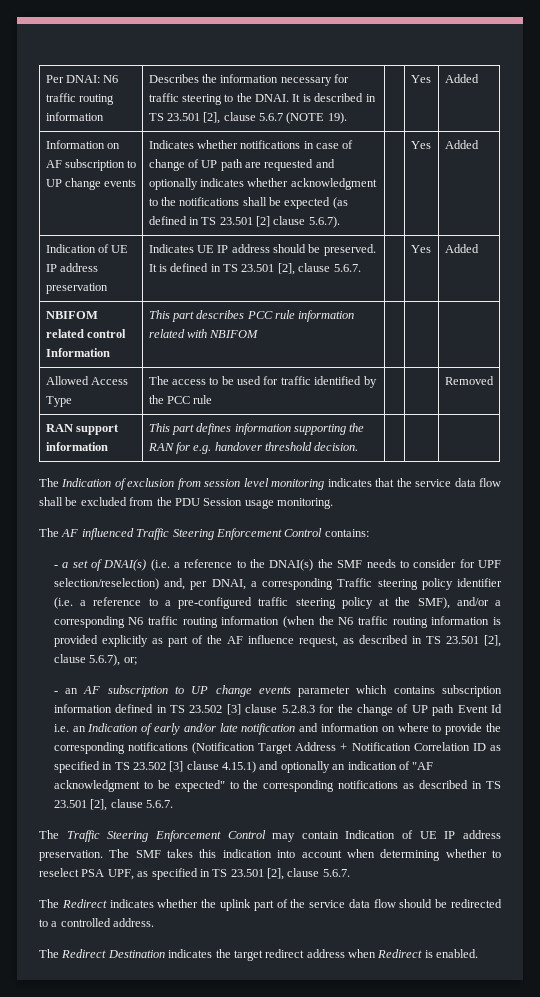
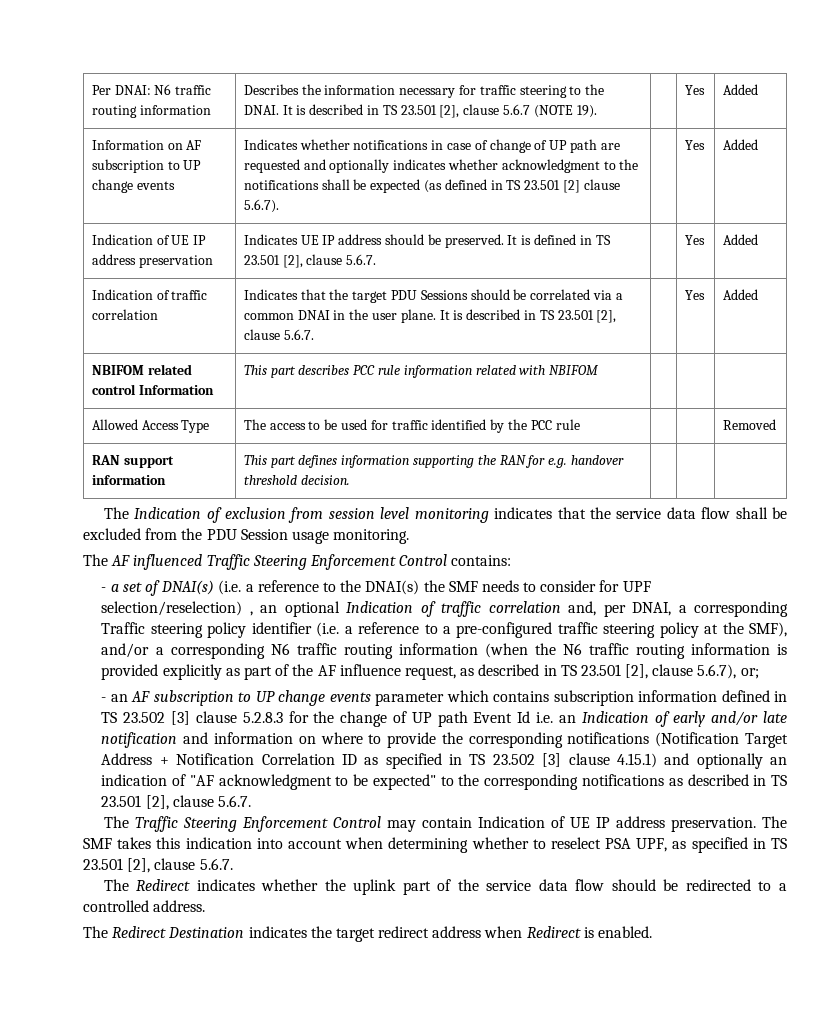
+ Indication of traffic correlation | Indicates that the target PDU Sessions should be correlated via a common DNAI in the user plane. It is described in TS 23.501 [2], clause 5.6.7. | | Yes | Added
- - a set of DNAI(s) (i.e. a reference to the DNAI(s) the SMF needs to consider for UPF selection/reselection) and, per DNAI, a corresponding Traffic steering policy identifier (i.e. a reference to a pre-configured traffic steering policy at the SMF), and/or a corresponding N6 traffic routing information (when the N6 traffic routing information is provided explicitly as part of the AF influence request, as described in TS 23.501 [2], clause 5.6.7), or;
+ - a set of DNAI(s) (i.e. a reference to the DNAI(s) the SMF needs to consider for UPF selection/reselection) , an optional Indication of traffic correlation and, per DNAI, a corresponding Traffic steering policy identifier (i.e. a reference to a pre-configured traffic steering policy at the SMF), and/or a corresponding N6 traffic routing information (when the N6 traffic routing information is provided explicitly as part of the AF influence request, as described in TS 23.501 [2], clause 5.6.7), or;

